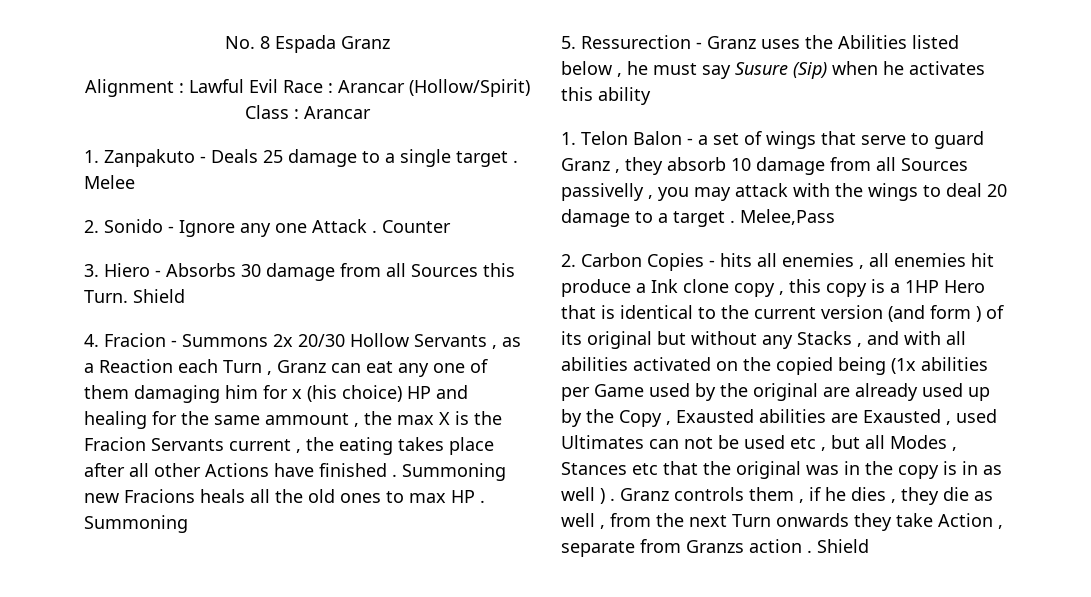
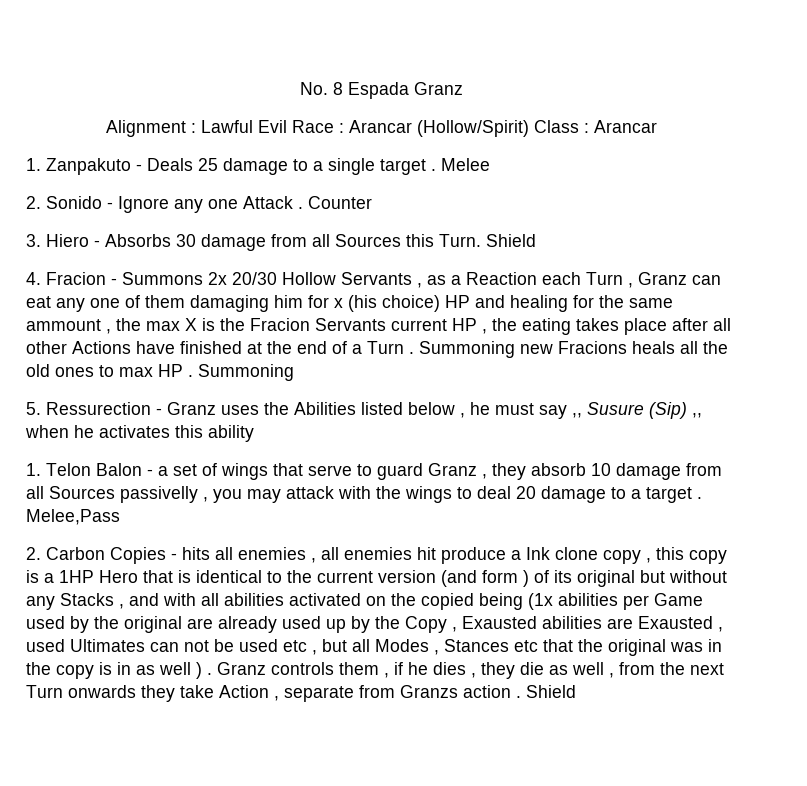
- 4. Fracion - Summons 2x 20/30 Hollow Servants , as a Reaction each Turn , Granz can eat any one of them damaging him for x (his choice) HP and healing for the same ammount , the max X is the Fracion Servants current , the eating takes place after all other Actions have finished .
+ 4. Fracion - Summons 2x 20/30 Hollow Servants , as a Reaction each Turn , Granz can eat any one of them damaging him for x (his choice) HP and healing for the same ammount , the max X is the Fracion Servants current HP , the eating takes place after all other Actions have finished at the end of a Turn .
- 5. Ressurection - Granz uses the Abilities listed below , he must say Susure (Sip) when he activates this ability
+ 5. Ressurection - Granz uses the Abilities listed below , he must say ,, Susure (Sip) ,, when he activates this ability

